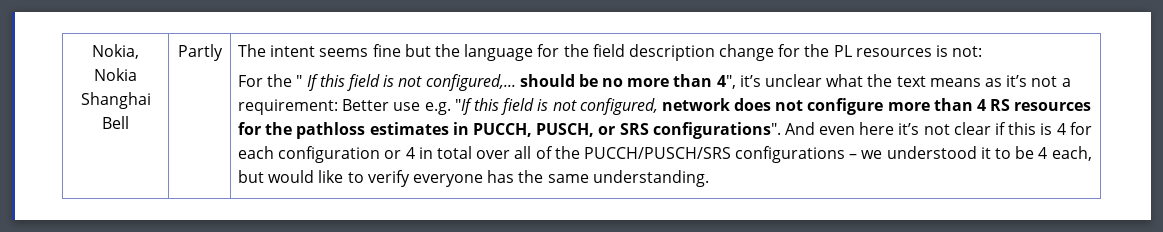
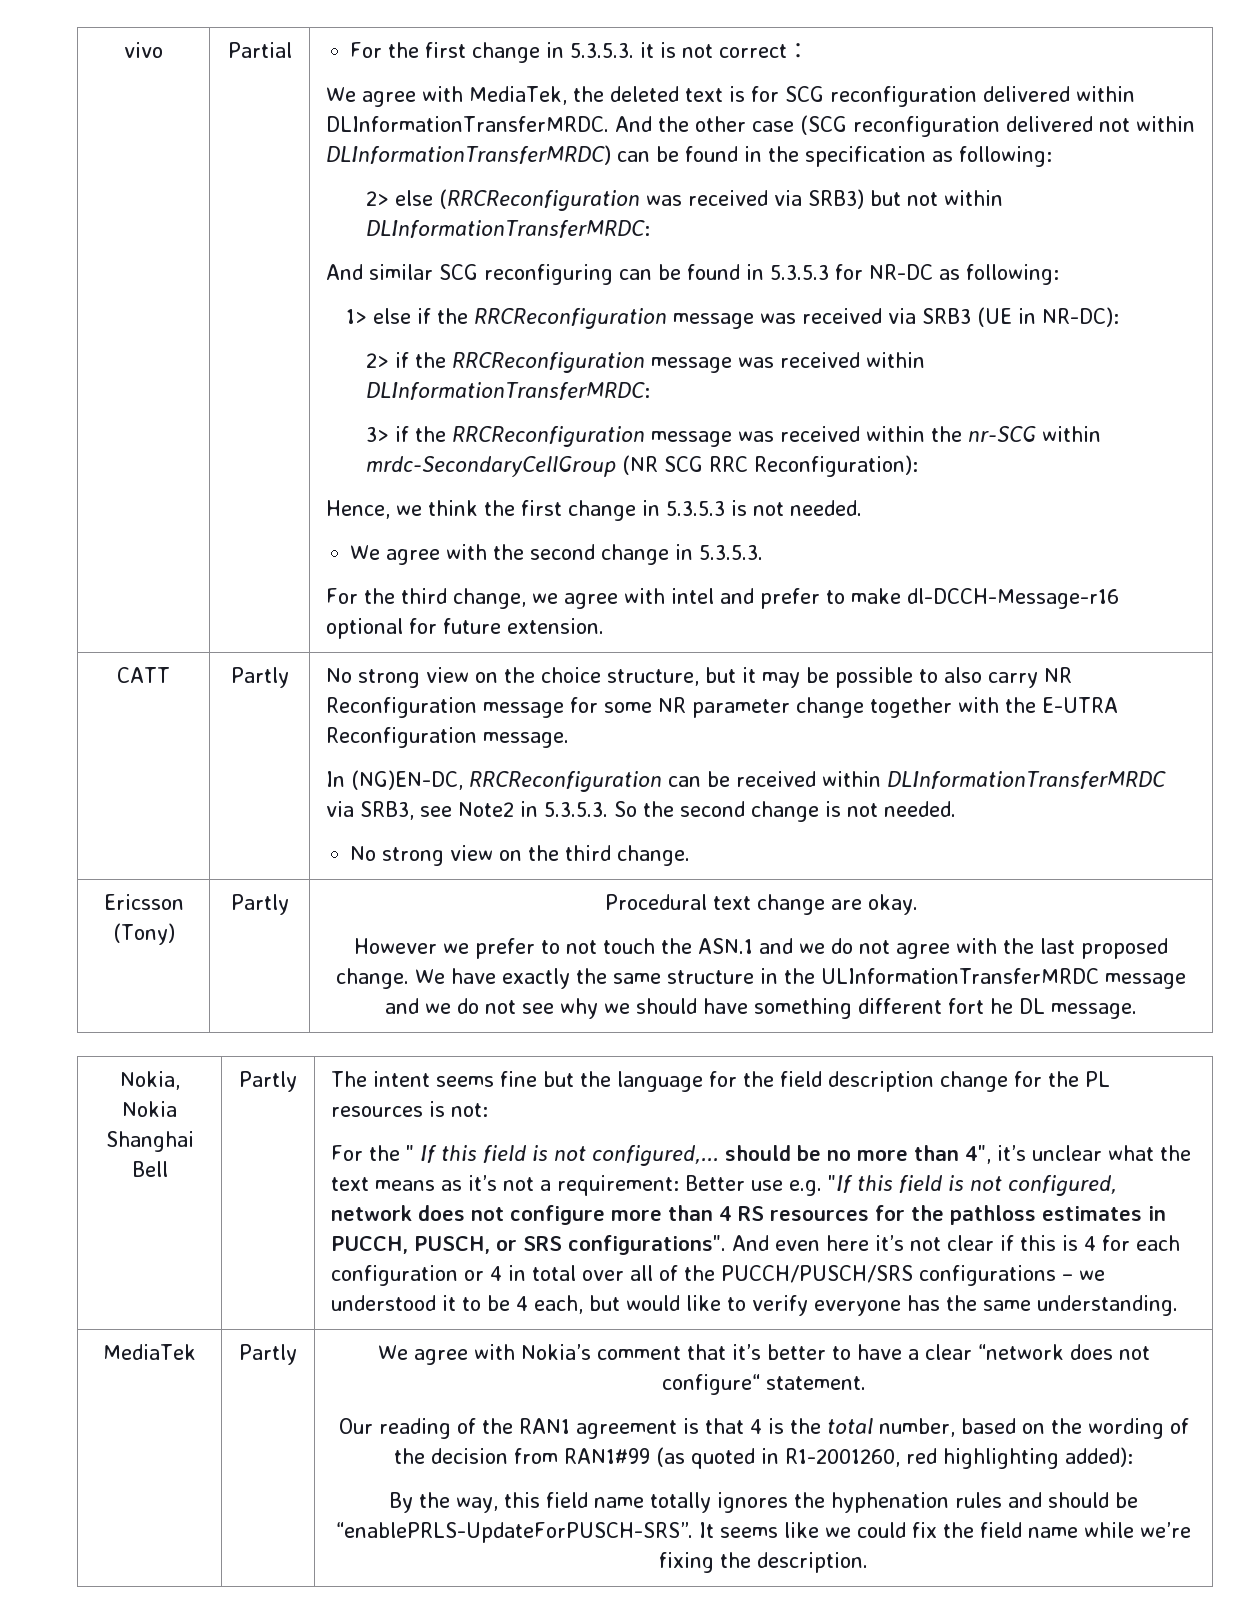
+ vivo | Partial | For the first change in 5.3.5.3. it is not correct：
+ We agree with MediaTek, the deleted text is for SCG reconfiguration delivered within DLInformationTransferMRDC. And the other case (SCG reconfiguration delivered not within DLInformationTransferMRDC) can be found in the specification as following:
+ 2> else (RRCReconfiguration was received via SRB3) but not within DLInformationTransferMRDC:
+ And similar SCG reconfiguring can be found in 5.3.5.3 for NR-DC as following:
+ 1> else if the RRCReconfiguration message was received via SRB3 (UE in NR-DC):
+ 2> if the RRCReconfiguration message was received within DLInformationTransferMRDC:
+ 3> if the RRCReconfiguration message was received within the nr-SCG within mrdc-SecondaryCellGroup (NR SCG RRC Reconfiguration):
+ Hence, we think the first change in 5.3.5.3 is not needed.
+ We agree with the second change in 5.3.5.3.
+ For the third change, we agree with intel and prefer to make dl-DCCH-Message-r16 optional for future extension.
+ CATT | Partly | No strong view on the choice structure, but it may be possible to also carry NR Reconfiguration message for some NR parameter change together with the E-UTRA Reconfiguration message.
+ In (NG)EN-DC, RRCReconfiguration can be received within DLInformationTransferMRDC via SRB3, see Note2 in 5.3.5.3. So the second change is not needed.
+ No strong view on the third change.
+ Ericsson (Tony) | Partly | Procedural text change are okay.
+ However we prefer to not touch the ASN.1 and we do not agree with the last proposed change. We have exactly the same structure in the ULInformationTransferMRDC message and we do not see why we should have something different fort he DL message.
+ MediaTek | Partly | We agree with Nokia’s comment that it’s better to have a clear “network does not configure“ statement.
+ Our reading of the RAN1 agreement is that 4 is the total number, based on the wording of the decision from RAN1#99 (as quoted in R1-2001260, red highlighting added):
+ By the way, this field name totally ignores the hyphenation rules and should be “enablePRLS-UpdateForPUSCH-SRS”. It seems like we could fix the field name while we’re fixing the description.

